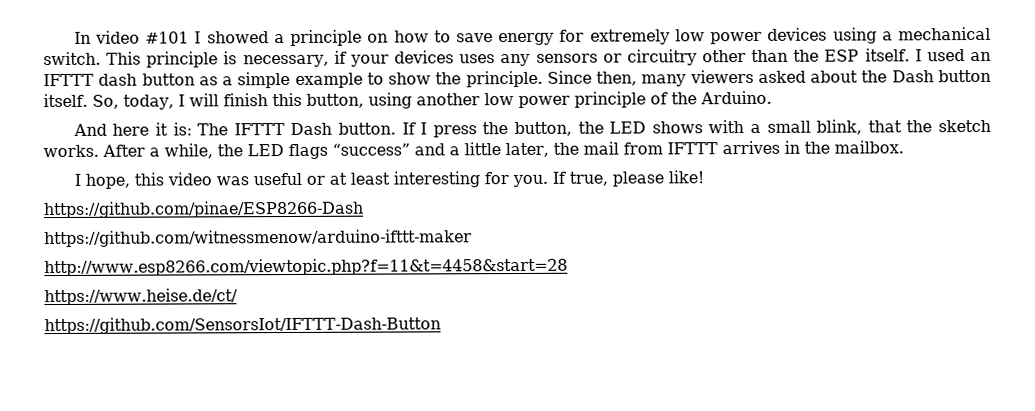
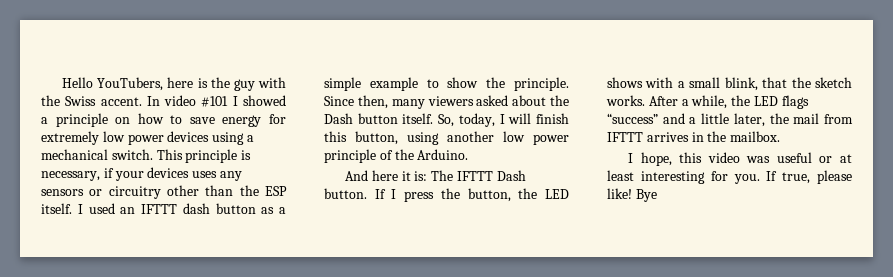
+ Hello YouTubers, here is the guy with the Swiss accent.
- If true, please like!
- https://github.com/pinae/ESP8266-Dash
- https://github.com/witnessmenow/arduino-ifttt-maker
- http://www.esp8266.com/viewtopic.php?f=11&t=4458&start=28
- https://www.heise.de/ct/
- https://github.com/SensorsIot/IFTTT-Dash-Button
+ If true, please like! Bye

